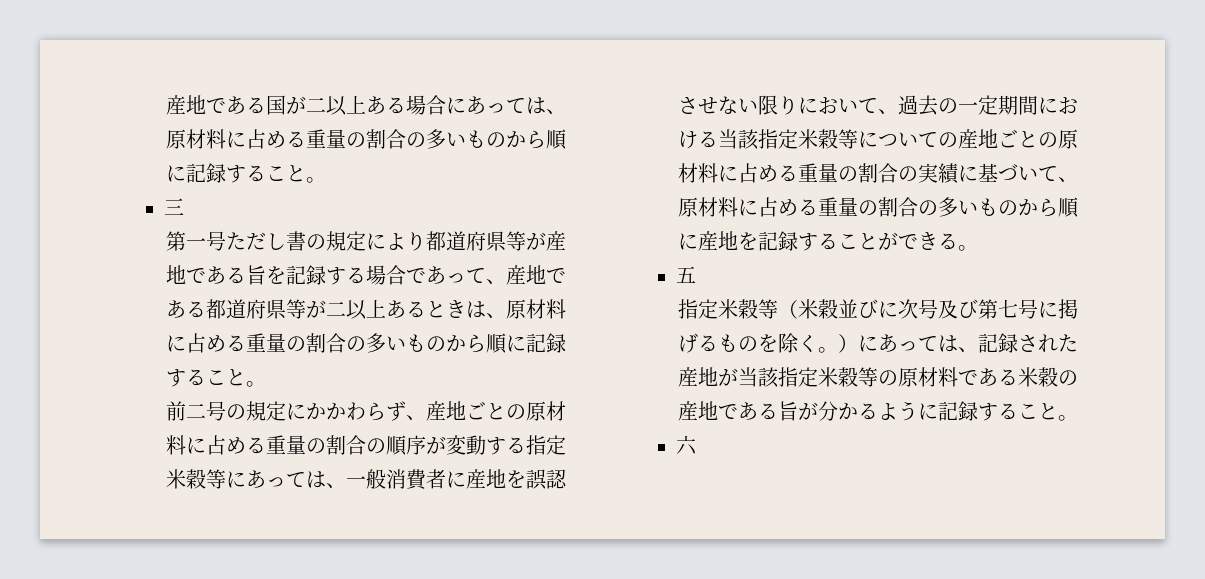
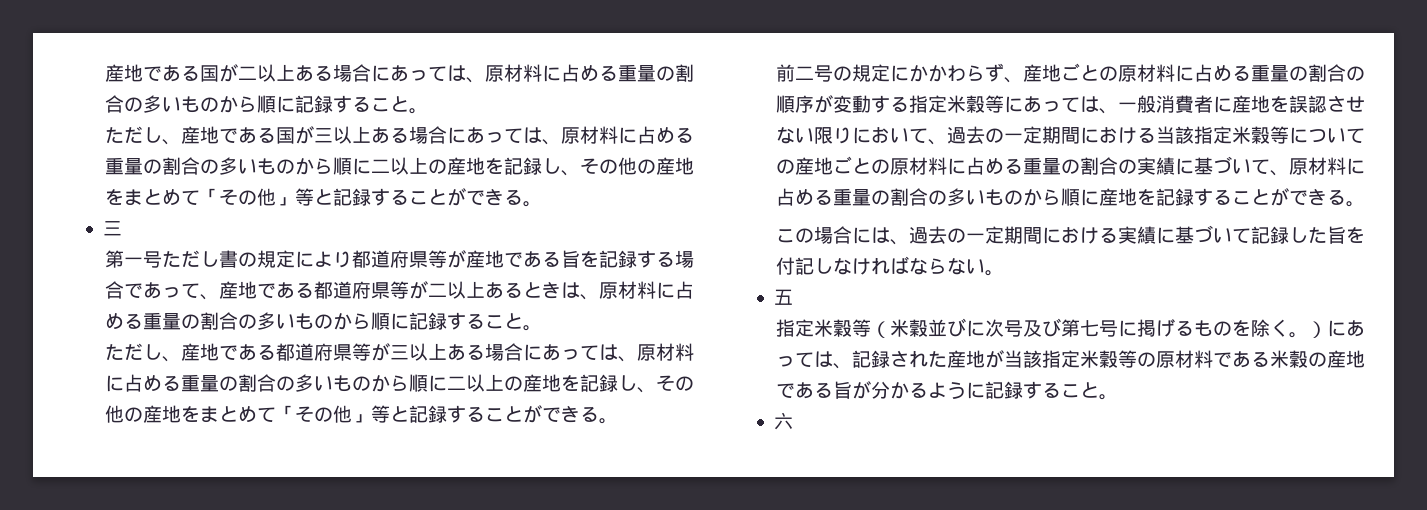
+ ただし、産地である国が三以上ある場合にあっては、原材料に占める重量の割合の多いものから順に二以上の産地を記録し、その他の産地をまとめて「その他」等と記録することができる。
+ ただし、産地である都道府県等が三以上ある場合にあっては、原材料に占める重量の割合の多いものから順に二以上の産地を記録し、その他の産地をまとめて「その他」等と記録することができる。
+ この場合には、過去の一定期間における実績に基づいて記録した旨を付記しなければならない。

